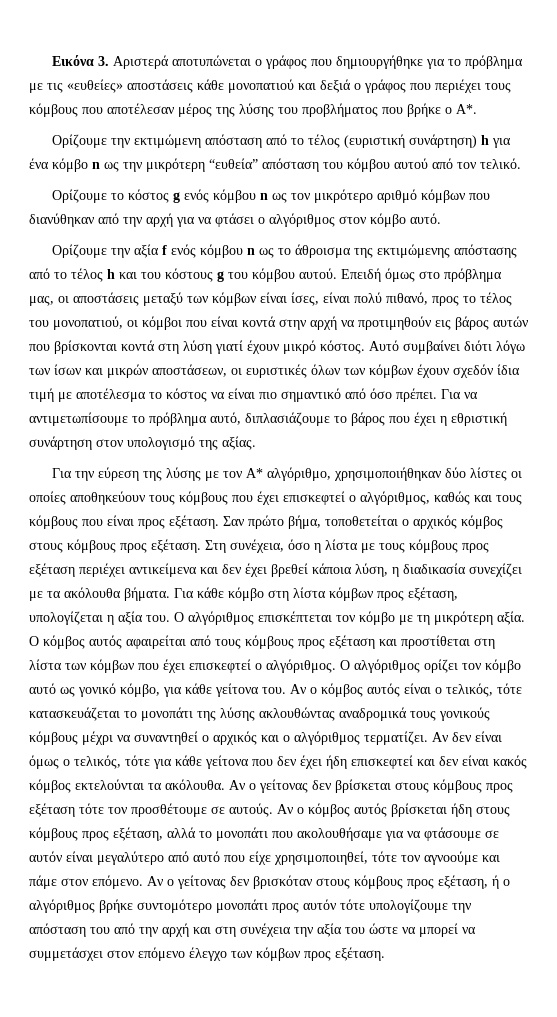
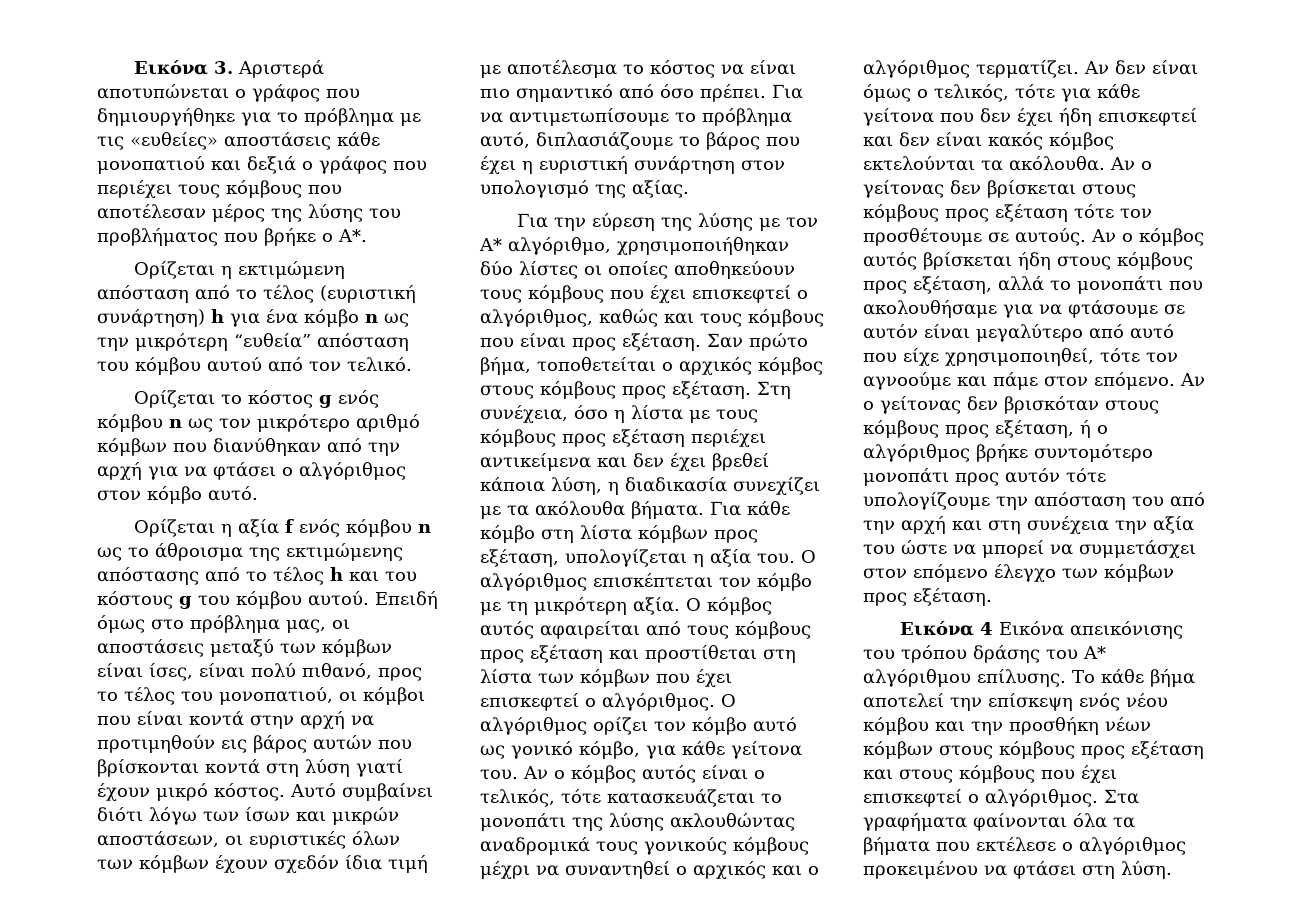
- Ορίζουμε την εκτιμώμενη απόσταση από το τέλος (ευριστική συνάρτηση) h για ένα κόμβο n ως την μικρότερη “ευθεία” απόσταση του κόμβου αυτού από τον τελικό.
+ Ορίζεται η εκτιμώμενη απόσταση από το τέλος (ευριστική συνάρτηση) h για ένα κόμβο n ως την μικρότερη “ευθεία” απόσταση του κόμβου αυτού από τον τελικό.
- Ορίζουμε το κόστος g ενός κόμβου n ως τον μικρότερο αριθμό κόμβων που διανύθηκαν από την αρχή για να φτάσει ο αλγόριθμος στον κόμβο αυτό.
+ Ορίζεται το κόστος g ενός κόμβου n ως τον μικρότερο αριθμό κόμβων που διανύθηκαν από την αρχή για να φτάσει ο αλγόριθμος στον κόμβο αυτό.
- Ορίζουμε την αξία f ενός κόμβου n ως το άθροισμα της εκτιμώμενης απόστασης από το τέλος h και του κόστους g του κόμβου αυτού.
+ Ορίζεται η αξία f ενός κόμβου n ως το άθροισμα της εκτιμώμενης απόστασης από το τέλος h και του κόστους g του κόμβου αυτού.
- Για να αντιμετωπίσουμε το πρόβλημα αυτό, διπλασιάζουμε το βάρος που έχει η εθριστική συνάρτηση στον υπολογισμό της αξίας.
+ Για να αντιμετωπίσουμε το πρόβλημα αυτό, διπλασιάζουμε το βάρος που έχει η ευριστική συνάρτηση στον υπολογισμό της αξίας.
+ Εικόνα 4 Εικόνα απεικόνισης του τρόπου δράσης του Α* αλγόριθμου επίλυσης. Το κάθε βήμα αποτελεί την επίσκεψη ενός νέου κόμβου και την προσθήκη νέων κόμβων στους κόμβους προς εξέταση και στους κόμβους που έχει επισκεφτεί ο αλγόριθμος. Στα γραφήματα φαίνονται όλα τα βήματα που εκτέλεσε ο αλγόριθμος προκειμένου να φτάσει στη λύση.

